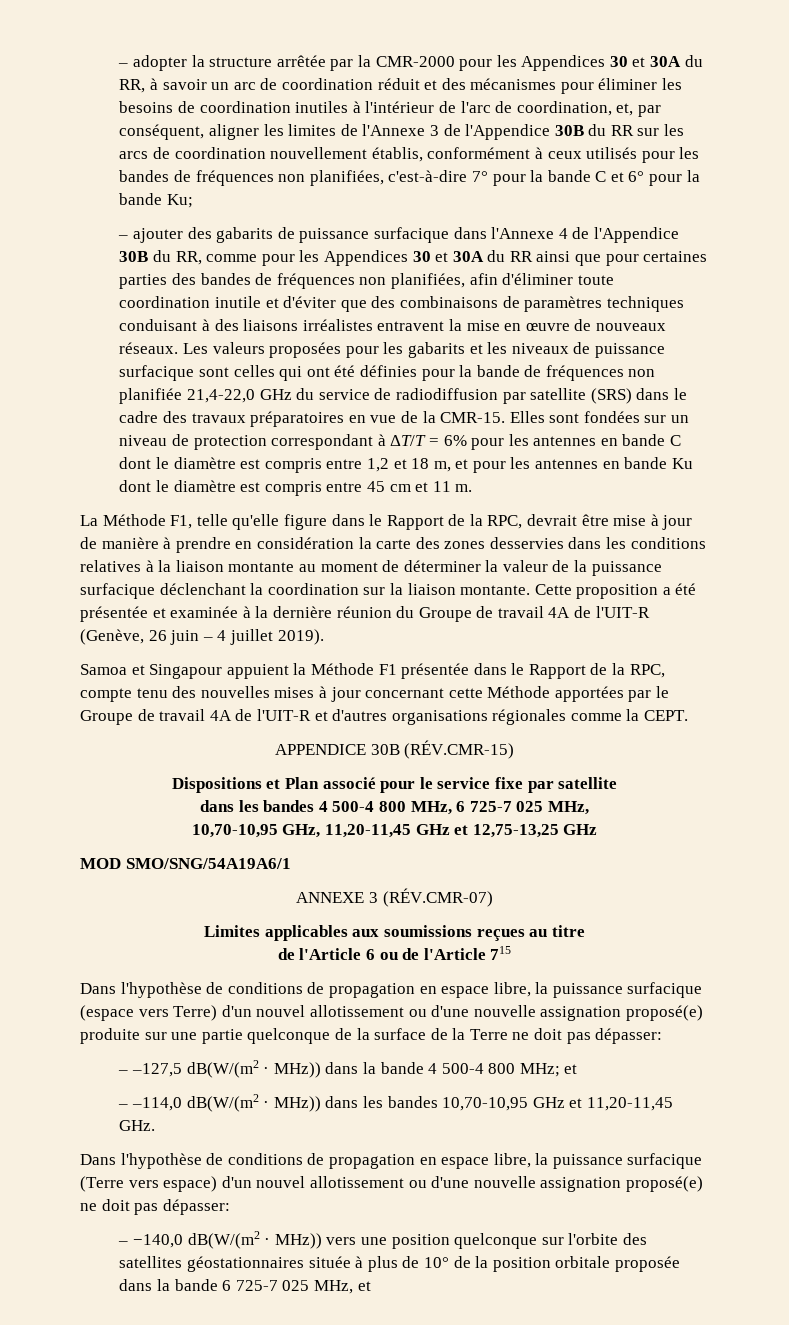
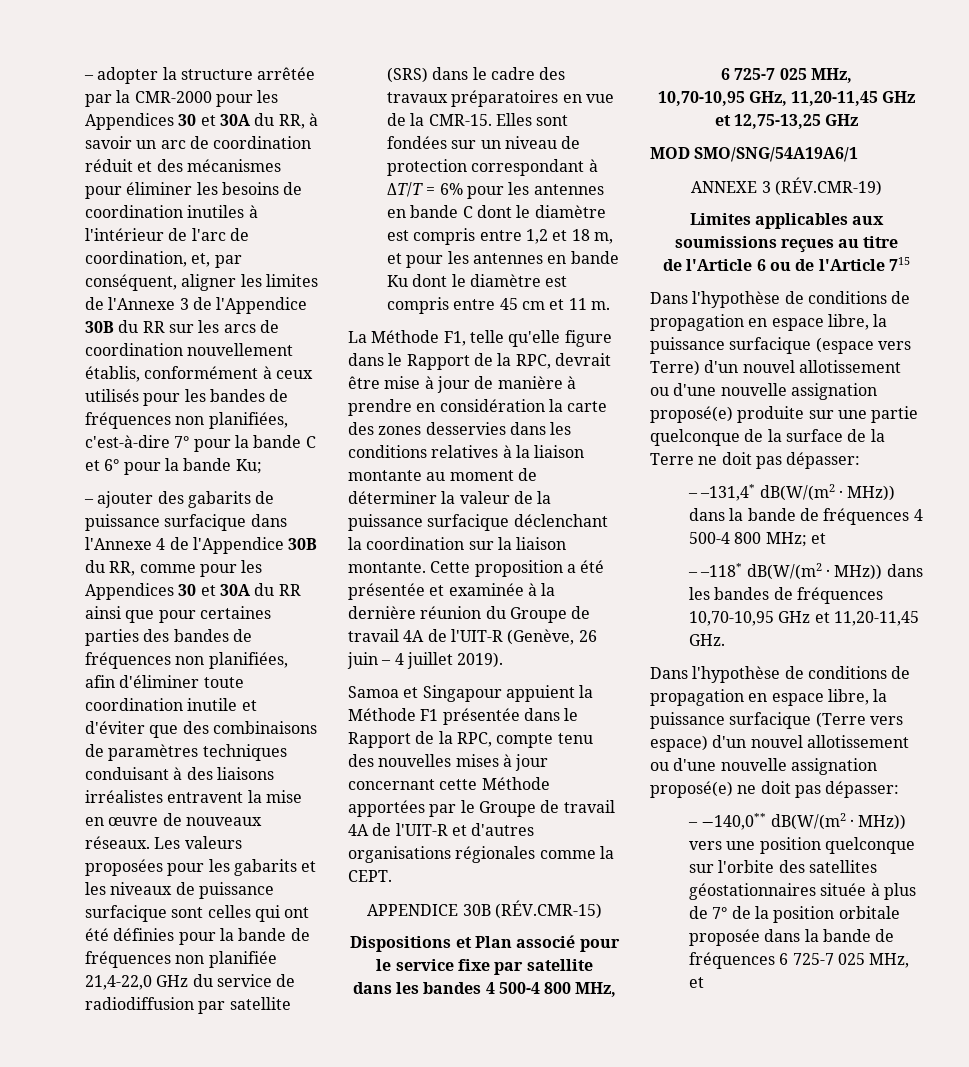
- ANNEXE 3 (RÉV.CMR-07)
+ ANNEXE 3 (RÉV.CMR-19)
- – –127,5 dB(W/(m2 · MHz)) dans la bande 4 500-4 800 MHz; et
+ – –131,4* dB(W/(m2 · MHz)) dans la bande de fréquences 4 500-4 800 MHz; et
- – –114,0 dB(W/(m2 · MHz)) dans les bandes 10,70-10,95 GHz et 11,20-11,45 GHz.
+ – –118* dB(W/(m2 · MHz)) dans les bandes de fréquences 10,70-10,95 GHz et 11,20-11,45 GHz.
- – −140,0 dB(W/(m2 · MHz)) vers une position quelconque sur l'orbite des satellites géostationnaires située à plus de 10° de la position orbitale proposée dans la bande 6 725-7 025 MHz, et
+ – −140,0** dB(W/(m2 · MHz)) vers une position quelconque sur l'orbite des satellites géostationnaires située à plus de 7° de la position orbitale proposée dans la bande de fréquences 6 725-7 025 MHz, et

